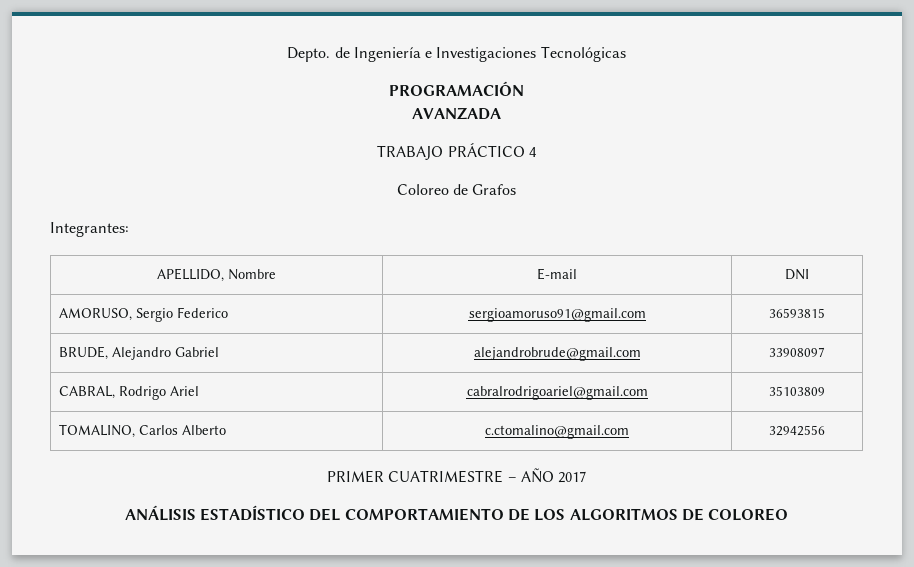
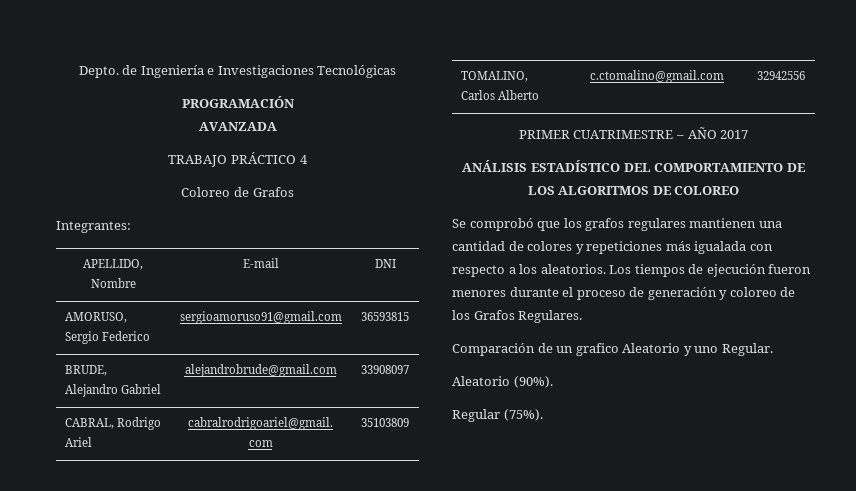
+ Se comprobó que los grafos regulares mantienen una cantidad de colores y repeticiones más igualada con respecto a los aleatorios. Los tiempos de ejecución fueron menores durante el proceso de generación y coloreo de los Grafos Regulares.
+ Comparación de un grafico Aleatorio y uno Regular.
+ Aleatorio (90%).
+ Regular (75%).

